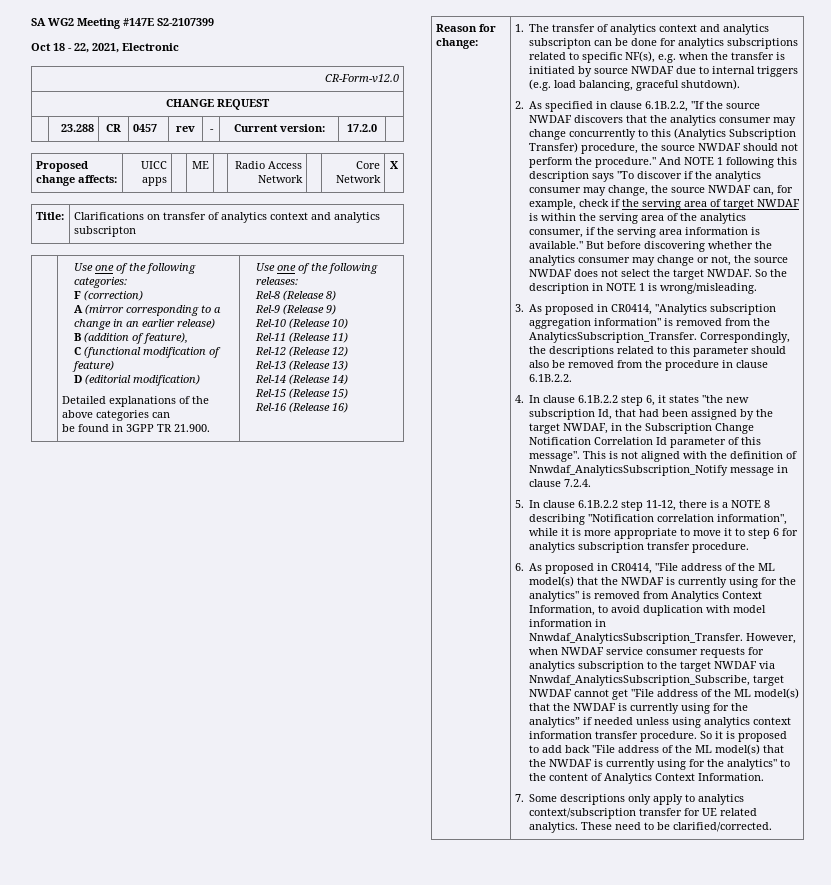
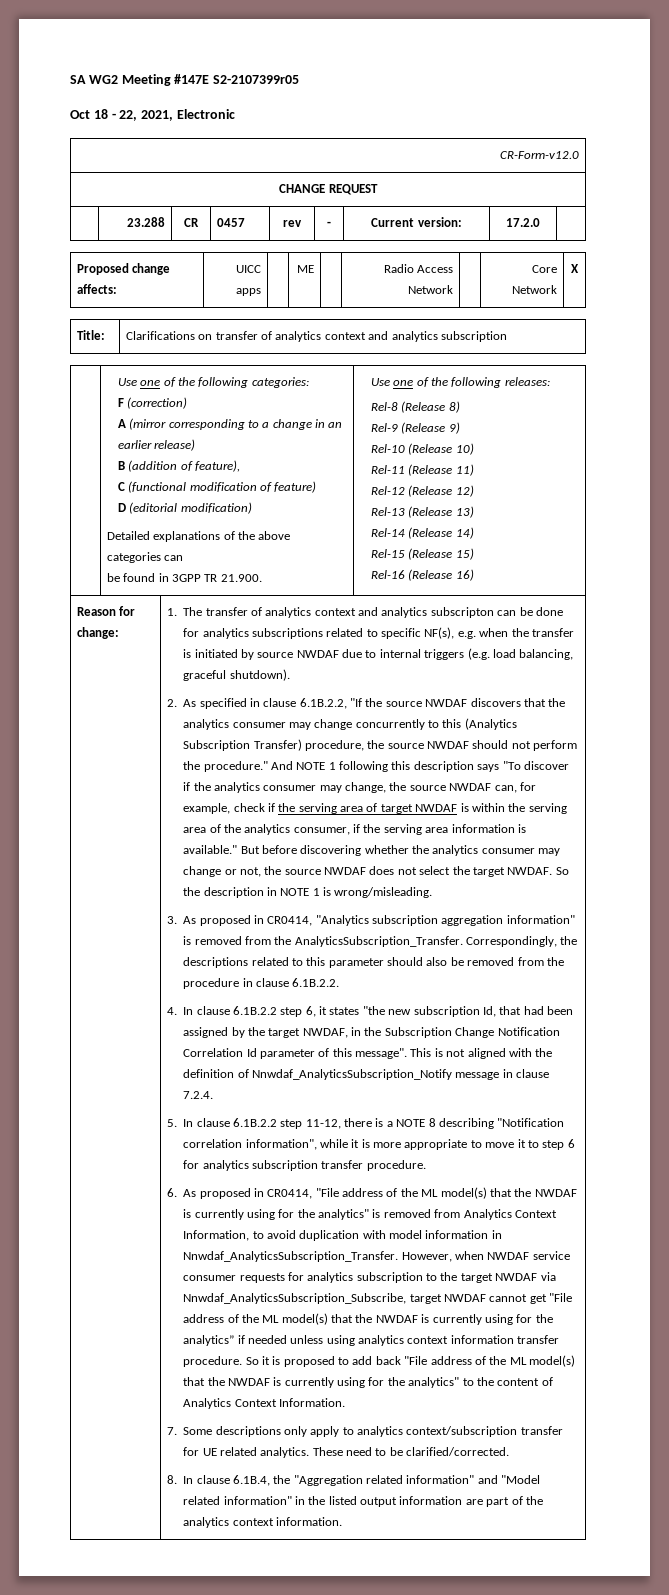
- SA WG2 Meeting #147E S2-2107399
+ SA WG2 Meeting #147E S2-2107399r05
- Title: | Clarifications on transfer of analytics context and analytics subscripton
+ Title: | Clarifications on transfer of analytics context and analytics subscription
+ 8. In clause 6.1B.4, the "Aggregation related information" and "Model related information" in the listed output information are part of the analytics context information.

